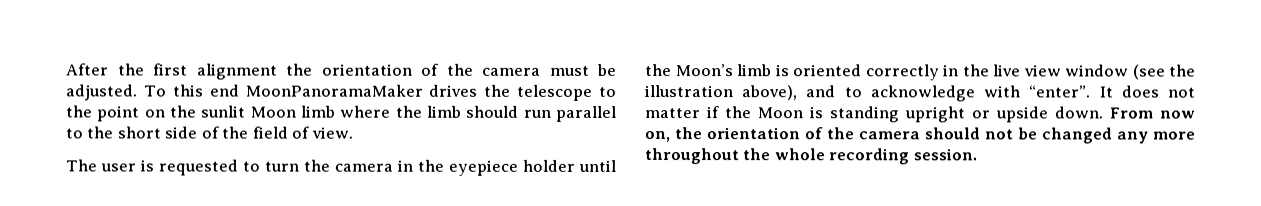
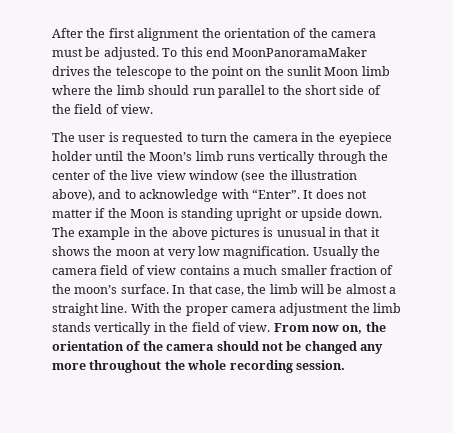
- The user is requested to turn the camera in the eyepiece holder until the Moon’s limb is oriented correctly in the live view window (see the illustration above), and to acknowledge with “enter”.
+ The user is requested to turn the camera in the eyepiece holder until the Moon’s limb runs vertically through the center of the live view window (see the illustration above), and to acknowledge with “Enter”.
+ The example in the above pictures is unusual in that it shows the moon at very low magnification. Usually the camera field of view contains a much smaller fraction of the moon’s surface. In that case, the limb will be almost a straight line. With the proper camera adjustment the limb stands vertically in the field of view.

